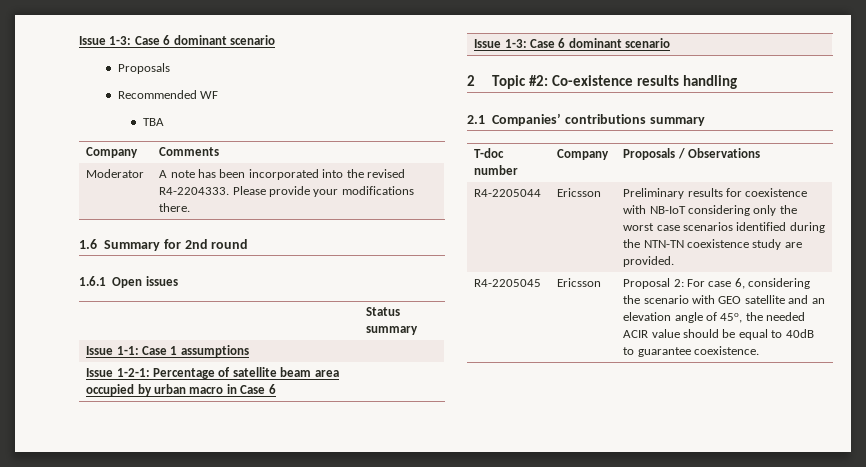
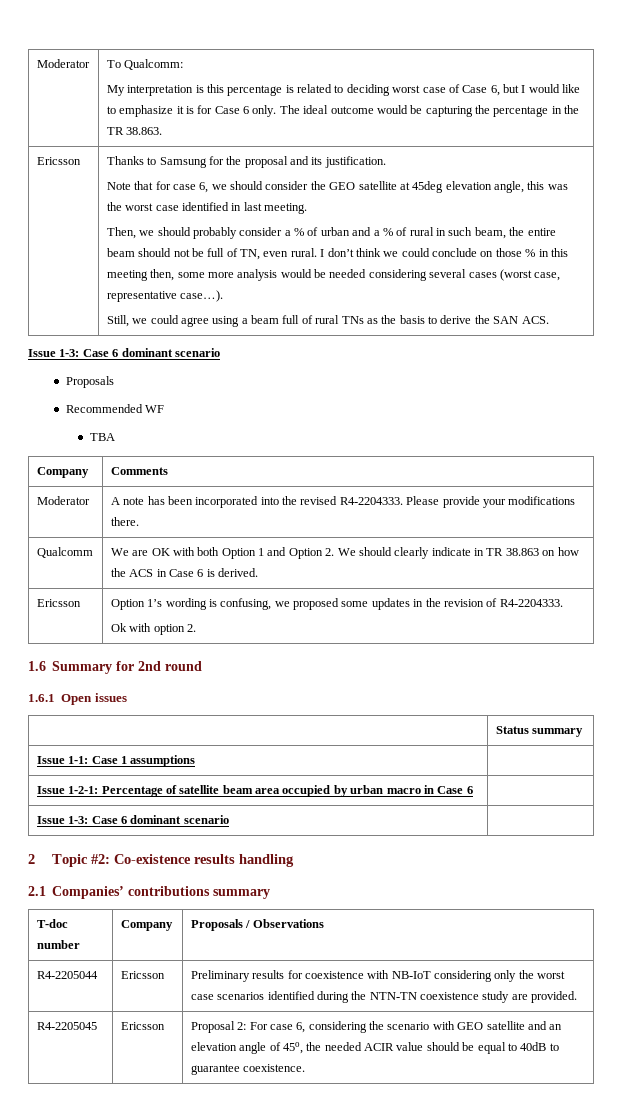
+ Moderator | To Qualcomm:
+ My interpretation is this percentage is related to deciding worst case of Case 6, but I would like to emphasize it is for Case 6 only. The ideal outcome would be capturing the percentage in the TR 38.863.
+ Ericsson | Thanks to Samsung for the proposal and its justification.
+ Note that for case 6, we should consider the GEO satellite at 45deg elevation angle, this was the worst case identified in last meeting.
+ Then, we should probably consider a % of urban and a % of rural in such beam, the entire beam should not be full of TN, even rural. I don’t think we could conclude on those % in this meeting then, some more analysis would be needed considering several cases (worst case, representative case…).
+ Still, we could agree using a beam full of rural TNs as the basis to derive the SAN ACS.
+ Qualcomm | We are OK with both Option 1 and Option 2. We should clearly indicate in TR 38.863 on how the ACS in Case 6 is derived.
+ Ericsson | Option 1’s wording is confusing, we proposed some updates in the revision of R4-2204333.
+ Ok with option 2.

